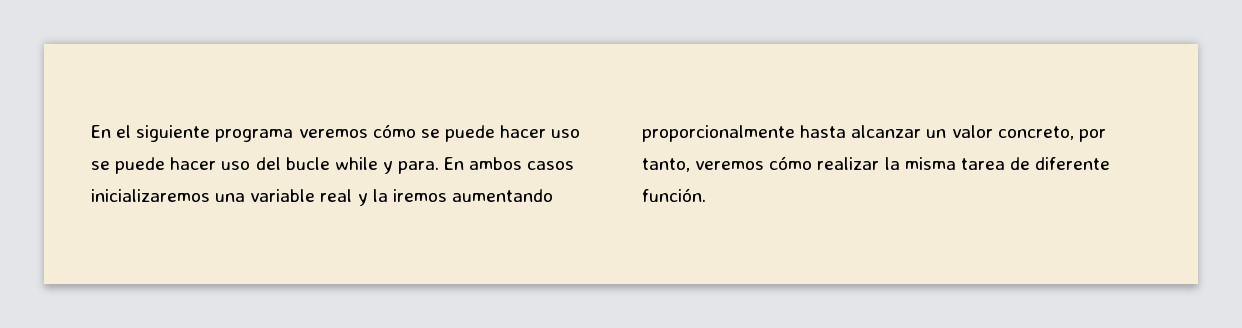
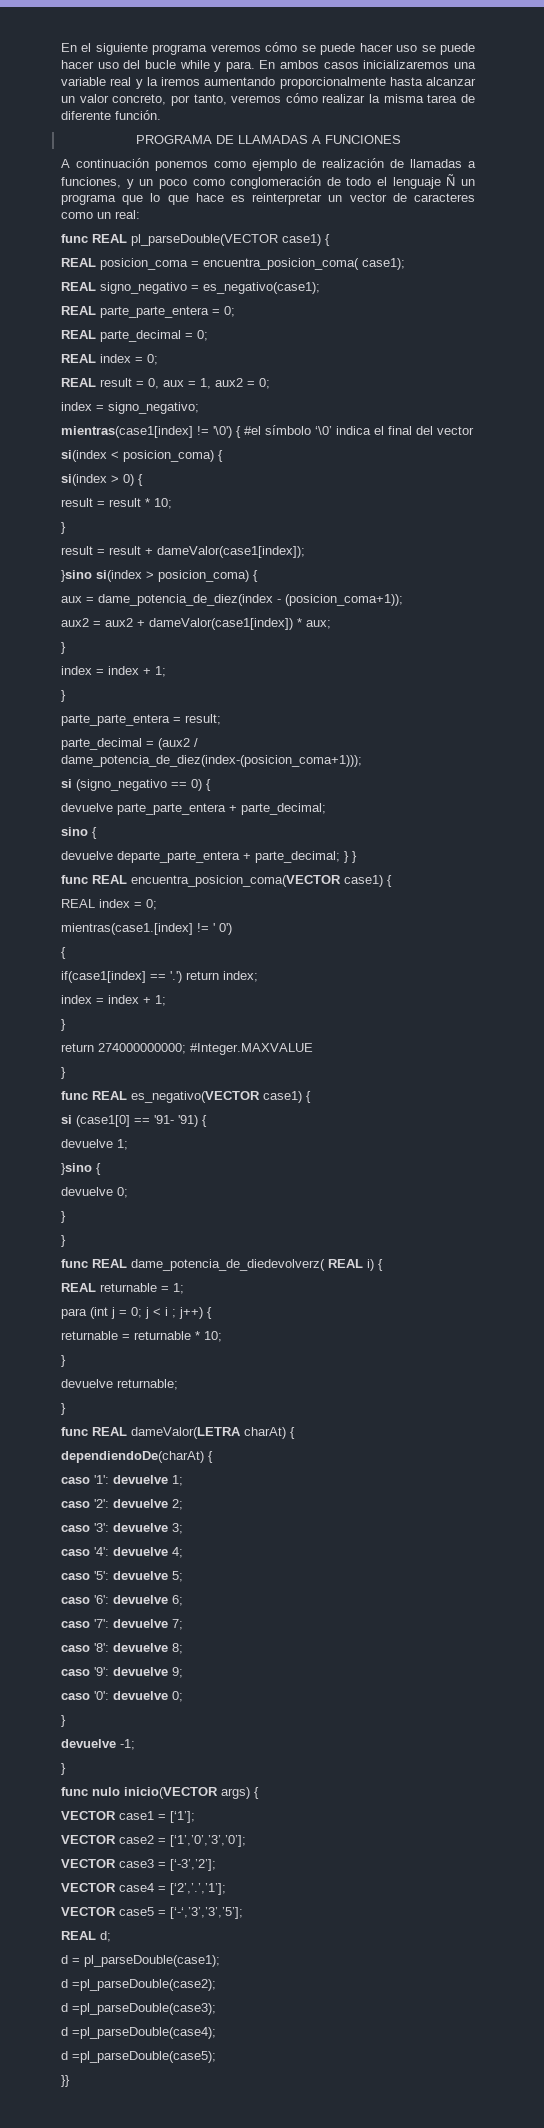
+ PROGRAMA DE LLAMADAS A FUNCIONES
+ A continuación ponemos como ejemplo de realización de llamadas a funciones, y un poco como conglomeración de todo el lenguaje Ñ un programa que lo que hace es reinterpretar un vector de caracteres como un real:
+ func REAL pl_parseDouble(VECTOR case1) {
+ REAL posicion_coma = encuentra_posicion_coma( case1);
+ REAL signo_negativo = es_negativo(case1);
+ REAL parte_parte_entera = 0;
+ REAL parte_decimal = 0;
+ REAL index = 0;
+ REAL result = 0, aux = 1, aux2 = 0;
+ index = signo_negativo;
+ mientras(case1[index] != '\0') { #el símbolo ‘\0’ indica el final del vector
+ si(index < posicion_coma) {
+ si(index > 0) {
+ result = result * 10;
+ }
+ result = result + dameValor(case1[index]);
+ }sino si(index > posicion_coma) {
+ aux = dame_potencia_de_diez(index - (posicion_coma+1));
+ aux2 = aux2 + dameValor(case1[index]) * aux;
+ }
+ index = index + 1;
+ }
+ parte_parte_entera = result;
+ parte_decimal = (aux2 / dame_potencia_de_diez(index-(posicion_coma+1)));
+ si (signo_negativo == 0) {
+ devuelve parte_parte_entera + parte_decimal;
+ sino {
+ devuelve departe_parte_entera + parte_decimal; } }
+ func REAL encuentra_posicion_coma(VECTOR case1) {
+ REAL index = 0;
+ mientras(case1.[index] != ' 0')
+ {
+ if(case1[index] == '.') return index;
+ index = index + 1;
+ }
+ return 274000000000; #Integer.MAXVALUE
+ }
+ func REAL es_negativo(VECTOR case1) {
+ si (case1[0] == '91- '91) {
+ devuelve 1;
+ }sino {
+ devuelve 0;
+ }
+ }
+ func REAL dame_potencia_de_diedevolverz( REAL i) {
+ REAL returnable = 1;
+ para (int j = 0; j < i ; j++) {
+ returnable = returnable * 10;
+ }
+ devuelve returnable;
+ }
+ func REAL dameValor(LETRA charAt) {
+ dependiendoDe(charAt) {
+ caso '1': devuelve 1;
+ caso '2': devuelve 2;
+ caso '3': devuelve 3;
+ caso '4': devuelve 4;
+ caso '5': devuelve 5;
+ caso '6': devuelve 6;
+ caso '7': devuelve 7;
+ caso '8': devuelve 8;
+ caso '9': devuelve 9;
+ caso '0': devuelve 0;
+ }
+ devuelve -1;
+ }
+ func nulo inicio(VECTOR args) {
+ VECTOR case1 = [‘1’];
+ VECTOR case2 = [‘1’,’0’,’3’,’0’];
+ VECTOR case3 = [‘-3’,’2’];
+ VECTOR case4 = [‘2’,’.’,’1’];
+ VECTOR case5 = [‘-‘,’3’,’3’,’5’];
+ REAL d;
+ d = pl_parseDouble(case1);
+ d =pl_parseDouble(case2);
+ d =pl_parseDouble(case3);
+ d =pl_parseDouble(case4);
+ d =pl_parseDouble(case5);
+ }}

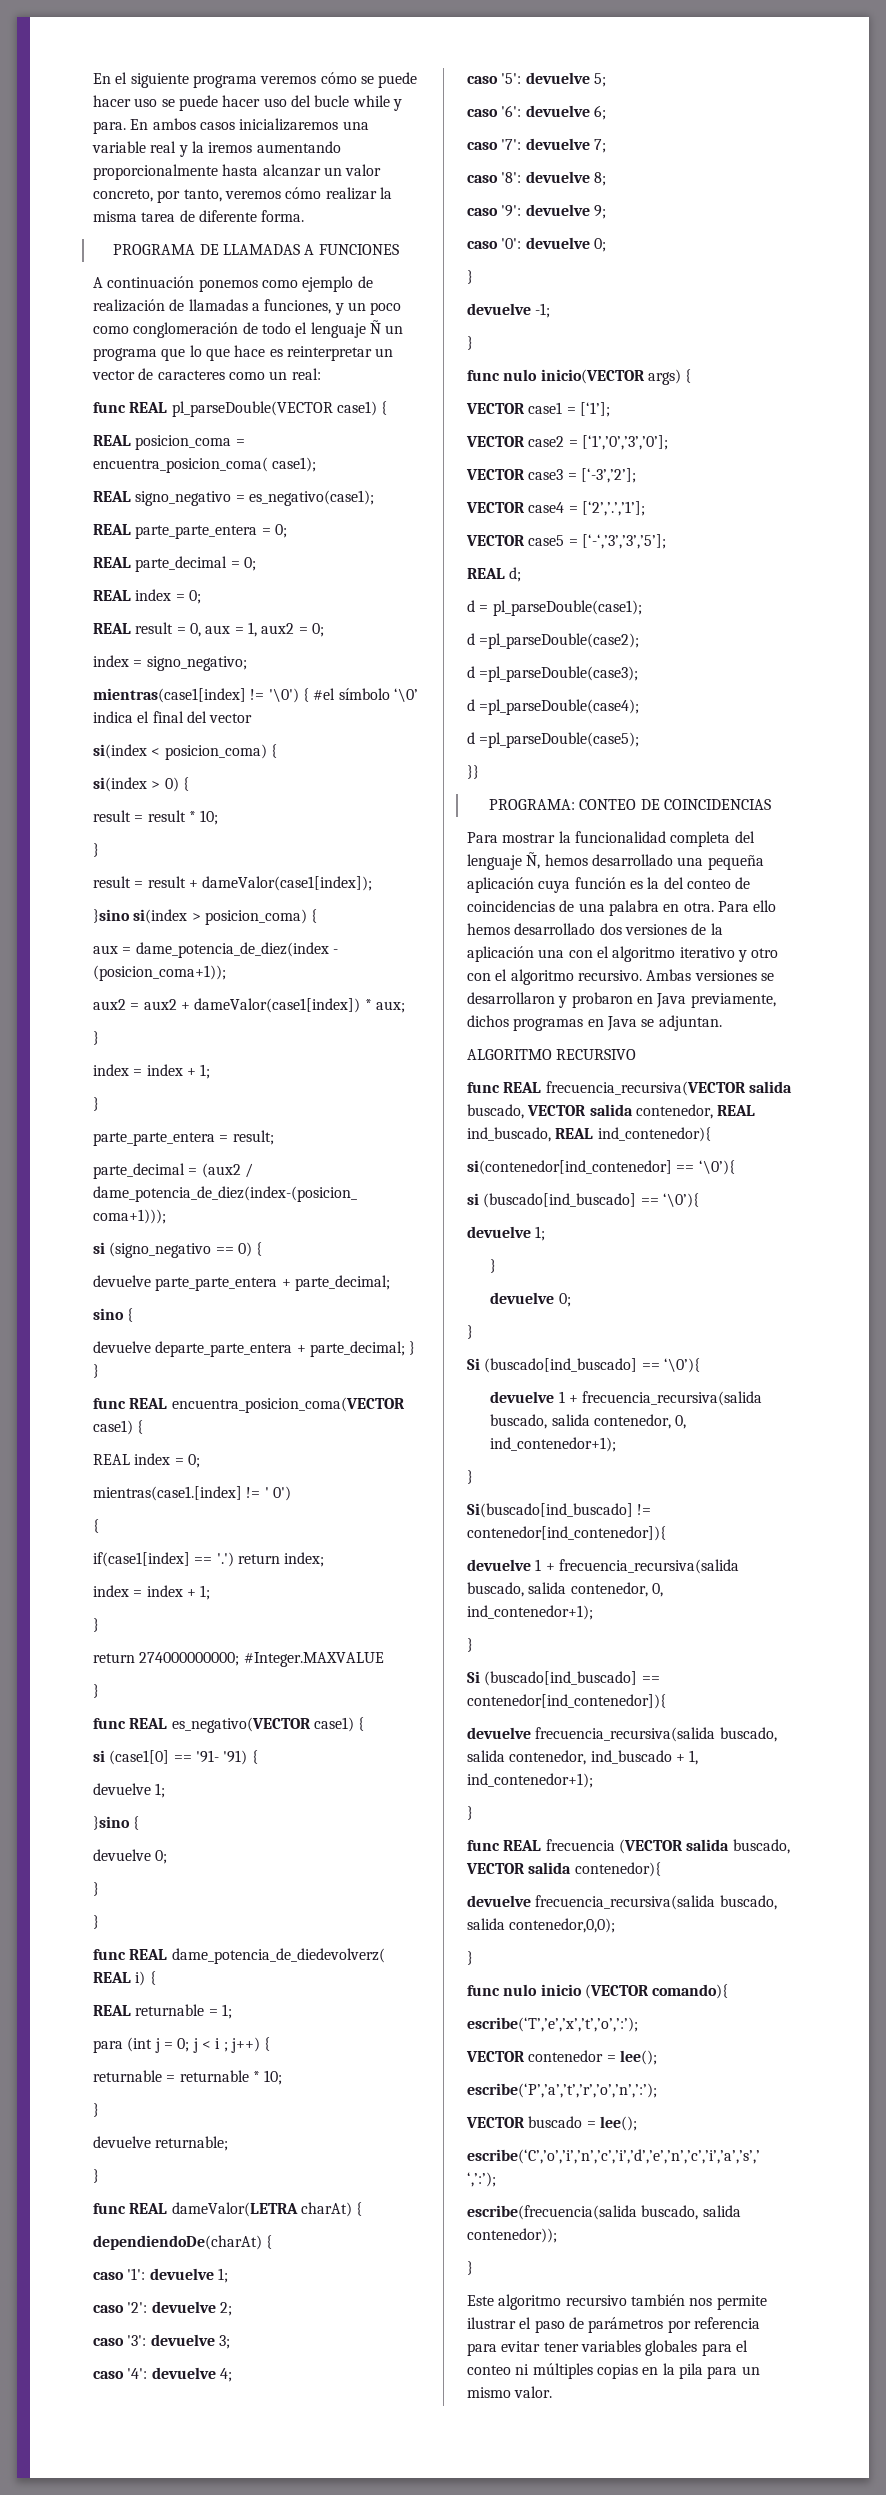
- En el siguiente programa veremos cómo se puede hacer uso se puede hacer uso del bucle while y para. En ambos casos inicializaremos una variable real y la iremos aumentando proporcionalmente hasta alcanzar un valor concreto, por tanto, veremos cómo realizar la misma tarea de diferente función.
+ En el siguiente programa veremos cómo se puede hacer uso se puede hacer uso del bucle while y para. En ambos casos inicializaremos una variable real y la iremos aumentando proporcionalmente hasta alcanzar un valor concreto, por tanto, veremos cómo realizar la misma tarea de diferente forma.
+ PROGRAMA: CONTEO DE COINCIDENCIAS
+ Para mostrar la funcionalidad completa del lenguaje Ñ, hemos desarrollado una pequeña aplicación cuya función es la del conteo de coincidencias de una palabra en otra. Para ello hemos desarrollado dos versiones de la aplicación una con el algoritmo iterativo y otro con el algoritmo recursivo. Ambas versiones se desarrollaron y probaron en Java previamente, dichos programas en Java se adjuntan.
+ ALGORITMO RECURSIVO
+ func REAL frecuencia_recursiva(VECTOR salida buscado, VECTOR salida contenedor, REAL ind_buscado, REAL ind_contenedor){
+ si(contenedor[ind_contenedor] == ‘\0’){
+ si (buscado[ind_buscado] == ‘\0’){
+ devuelve 1;
+ }
+ devuelve 0;
+ }
+ Si (buscado[ind_buscado] == ‘\0’){
+ devuelve 1 + frecuencia_recursiva(salida buscado, salida contenedor, 0, ind_contenedor+1);
+ }
+ Si(buscado[ind_buscado] != contenedor[ind_contenedor]){
+ devuelve 1 + frecuencia_recursiva(salida buscado, salida contenedor, 0, ind_contenedor+1);
+ }
+ Si (buscado[ind_buscado] == contenedor[ind_contenedor]){
+ devuelve frecuencia_recursiva(salida buscado, salida contenedor, ind_buscado + 1, ind_contenedor+1);
+ }
+ func REAL frecuencia (VECTOR salida buscado, VECTOR salida contenedor){
+ devuelve frecuencia_recursiva(salida buscado, salida contenedor,0,0);
+ }
+ func nulo inicio (VECTOR comando){
+ escribe(‘T’,’e’,’x’,’t’,’o’,’:’);
+ VECTOR contenedor = lee();
+ escribe(‘P’,’a’,’t’,’r’,’o’,’n’,’:’);
+ VECTOR buscado = lee();
+ escribe(‘C’,’o’,’i’,’n’,’c’,’i’,’d’,’e’,’n’,’c’,’i’,’a’,’s’,’ ‘,’:’);
+ escribe(frecuencia(salida buscado, salida contenedor));
+ }
+ Este algoritmo recursivo también nos permite ilustrar el paso de parámetros por referencia para evitar tener variables globales para el conteo ni múltiples copias en la pila para un mismo valor.

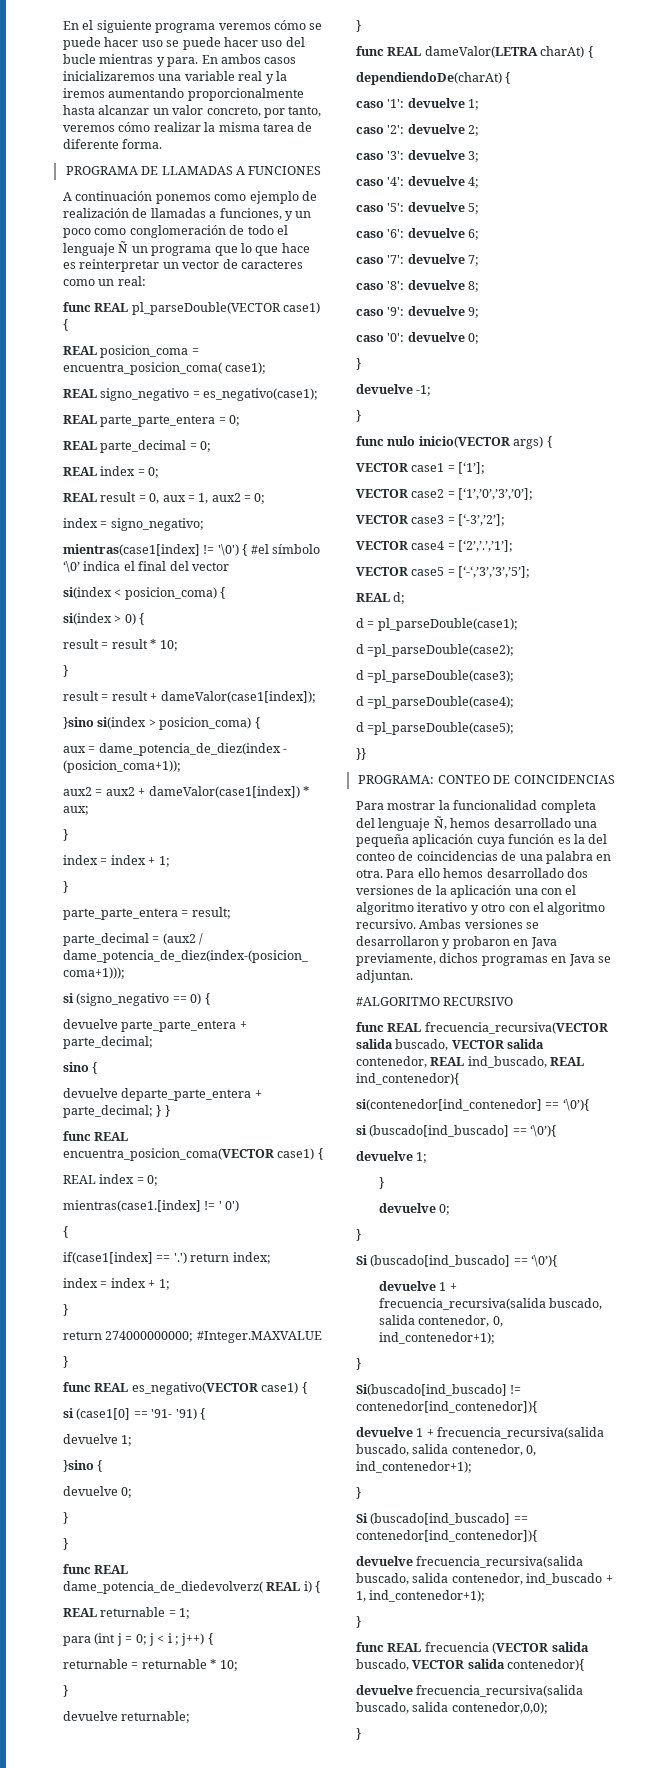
- En el siguiente programa veremos cómo se puede hacer uso se puede hacer uso del bucle while y para. En ambos casos inicializaremos una variable real y la iremos aumentando proporcionalmente hasta alcanzar un valor concreto, por tanto, veremos cómo realizar la misma tarea de diferente forma.
+ En el siguiente programa veremos cómo se puede hacer uso se puede hacer uso del bucle mientras y para. En ambos casos inicializaremos una variable real y la iremos aumentando proporcionalmente hasta alcanzar un valor concreto, por tanto, veremos cómo realizar la misma tarea de diferente forma.
- ALGORITMO RECURSIVO
+ #ALGORITMO RECURSIVO
- func nulo inicio (VECTOR comando){
- escribe(‘T’,’e’,’x’,’t’,’o’,’:’);
- VECTOR contenedor = lee();
- escribe(‘P’,’a’,’t’,’r’,’o’,’n’,’:’);
- VECTOR buscado = lee();
- escribe(‘C’,’o’,’i’,’n’,’c’,’i’,’d’,’e’,’n’,’c’,’i’,’a’,’s’,’ ‘,’:’);
- escribe(frecuencia(salida buscado, salida contenedor));
- }
- Este algoritmo recursivo también nos permite ilustrar el paso de parámetros por referencia para evitar tener variables globales para el conteo ni múltiples copias en la pila para un mismo valor.

